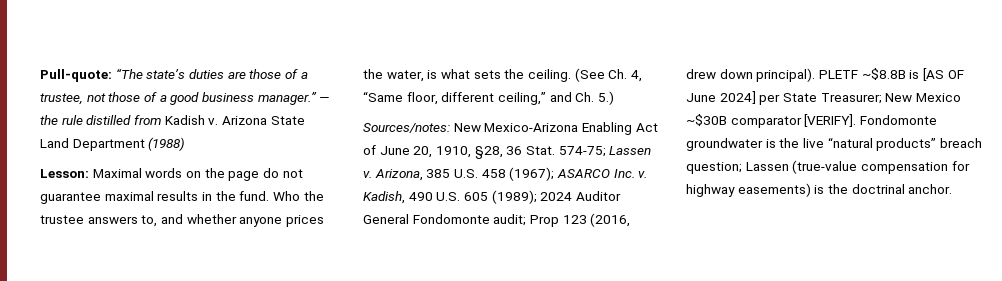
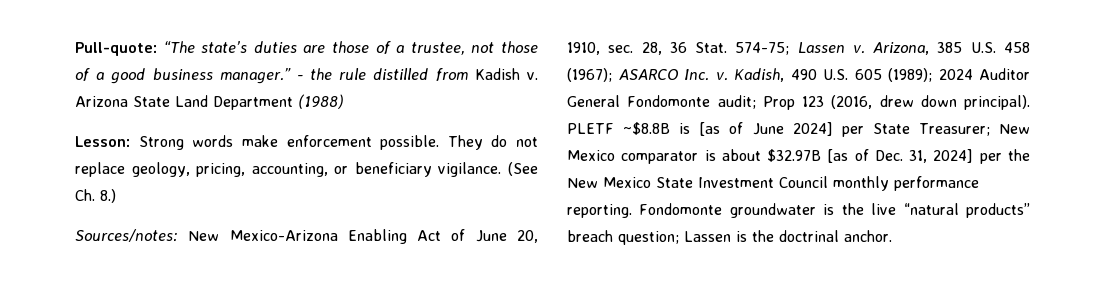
- — the rule distilled from Kadish v.
+ - the rule distilled from Kadish v.
- Lesson: Maximal words on the page do not guarantee maximal results in the fund. Who the trustee answers to, and whether anyone prices the water, is what sets the ceiling. (See Ch. 4, “Same floor, different ceiling,” and Ch. 5.)
+ Lesson: Strong words make enforcement possible. They do not replace geology, pricing, accounting, or beneficiary vigilance. (See Ch. 8.)
- Sources/notes: New Mexico-Arizona Enabling Act of June 20, 1910, §28, 36 Stat.
+ Sources/notes: New Mexico-Arizona Enabling Act of June 20, 1910, sec. 28, 36 Stat.
- PLETF ~$8.8B is [AS OF June 2024] per State Treasurer; New Mexico ~$30B comparator [VERIFY].
+ PLETF ~$8.8B is [as of June 2024] per State Treasurer; New Mexico comparator is about $32.97B [as of Dec. 31, 2024] per the New Mexico State Investment Council monthly performance reporting.
- Fondomonte groundwater is the live “natural products” breach question; Lassen (true-value compensation for highway easements) is the doctrinal anchor.
+ Fondomonte groundwater is the live “natural products” breach question; Lassen is the doctrinal anchor.

